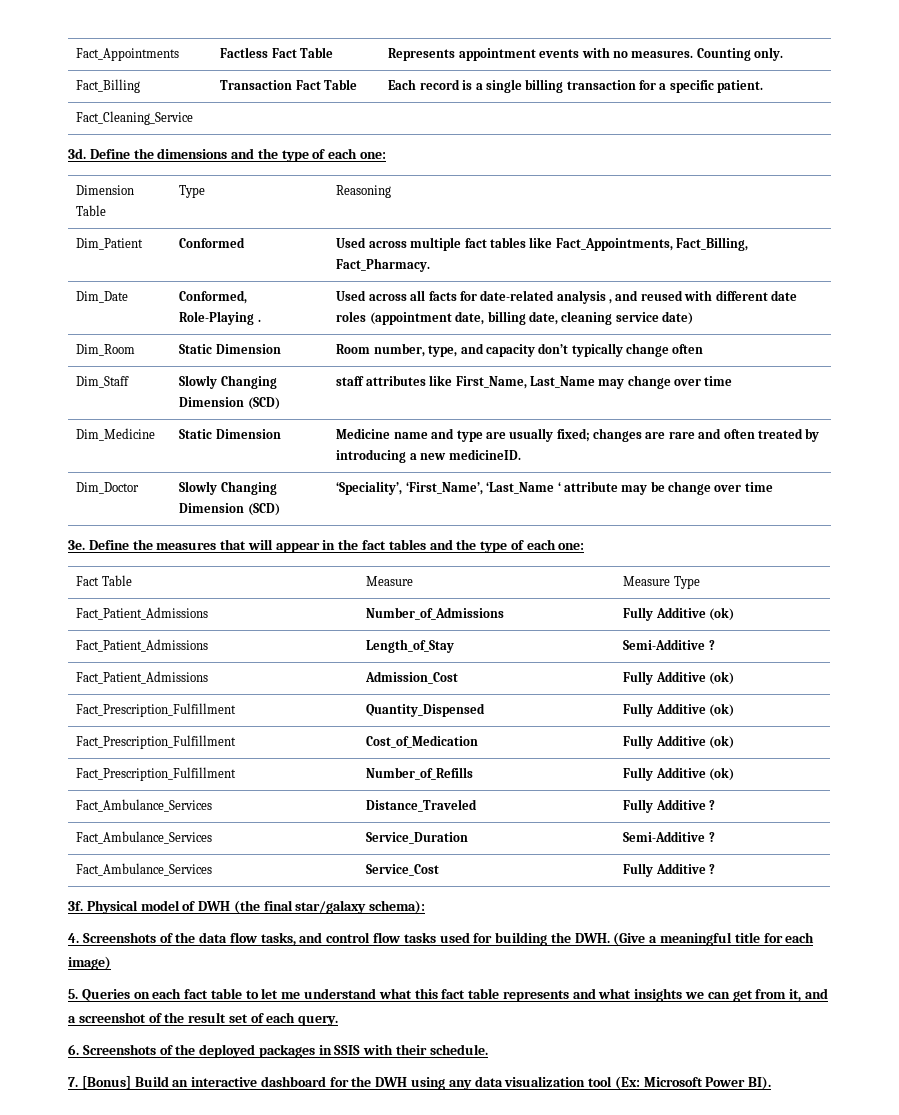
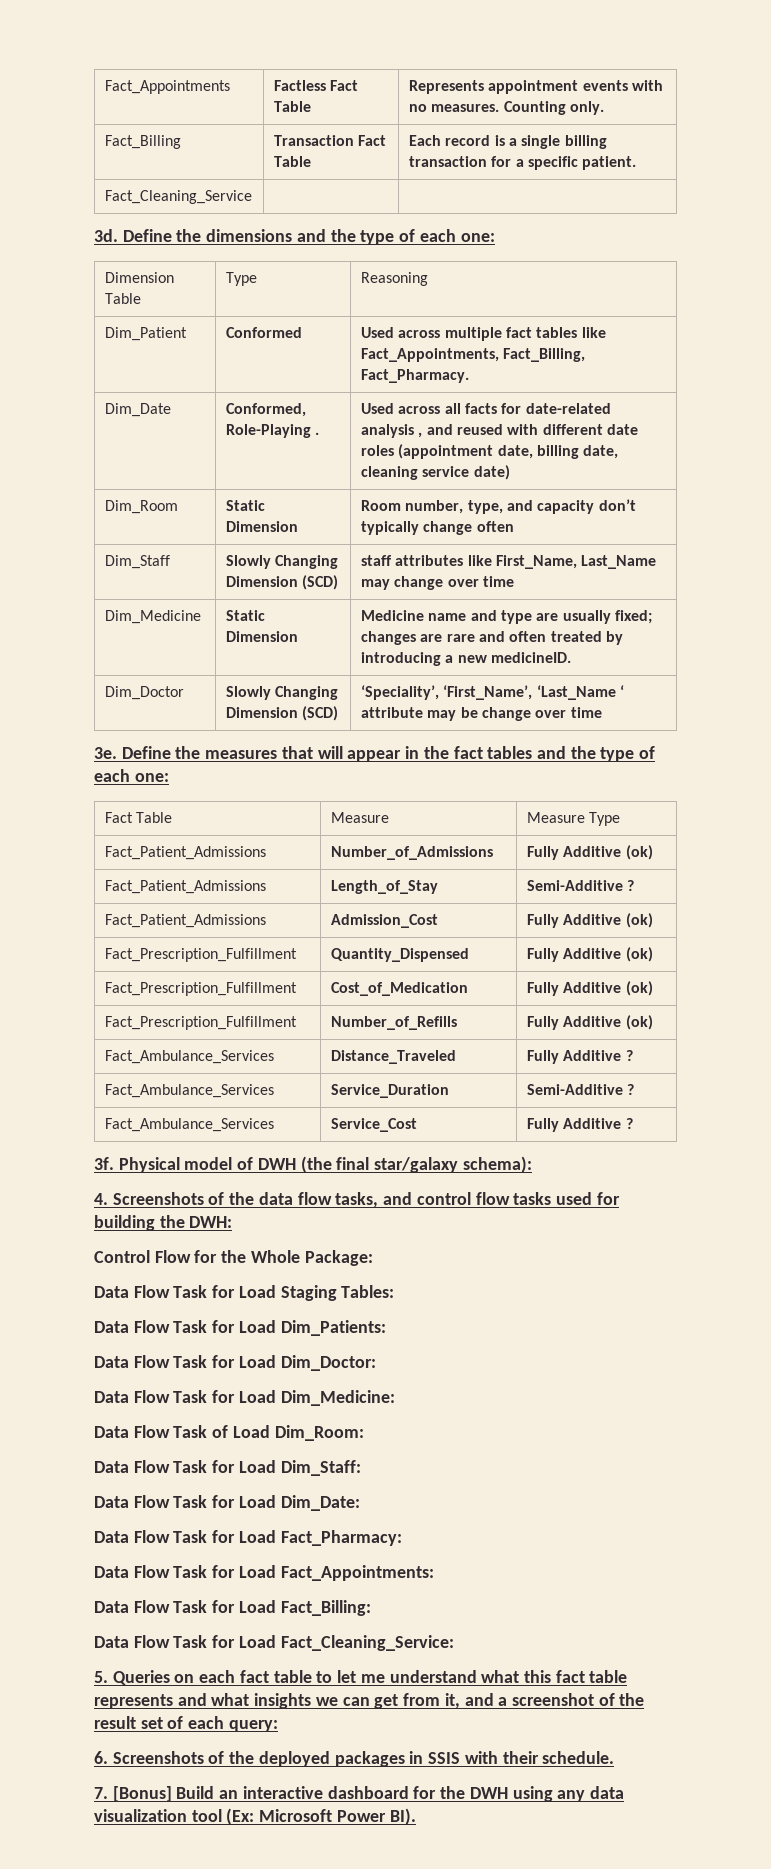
- 4. Screenshots of the data flow tasks, and control flow tasks used for building the DWH. (Give a meaningful title for each image)
+ 4. Screenshots of the data flow tasks, and control flow tasks used for building the DWH:
+ Control Flow for the Whole Package:
+ Data Flow Task for Load Staging Tables:
+ Data Flow Task for Load Dim_Patients:
+ Data Flow Task for Load Dim_Doctor:
+ Data Flow Task for Load Dim_Medicine:
+ Data Flow Task of Load Dim_Room:
+ Data Flow Task for Load Dim_Staff:
+ Data Flow Task for Load Dim_Date:
+ Data Flow Task for Load Fact_Pharmacy:
+ Data Flow Task for Load Fact_Appointments:
+ Data Flow Task for Load Fact_Billing:
+ Data Flow Task for Load Fact_Cleaning_Service:
- 5. Queries on each fact table to let me understand what this fact table represents and what insights we can get from it, and a screenshot of the result set of each query.
+ 5. Queries on each fact table to let me understand what this fact table represents and what insights we can get from it, and a screenshot of the result set of each query:

